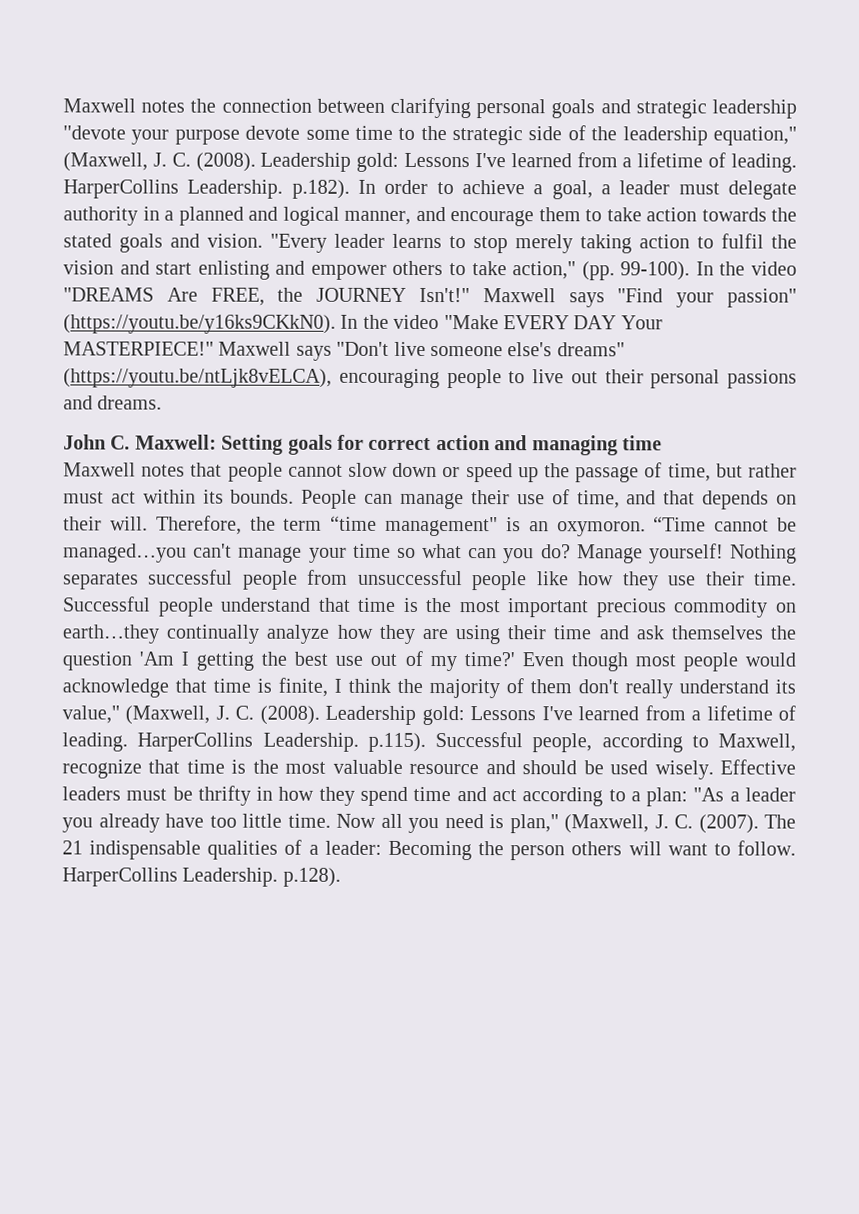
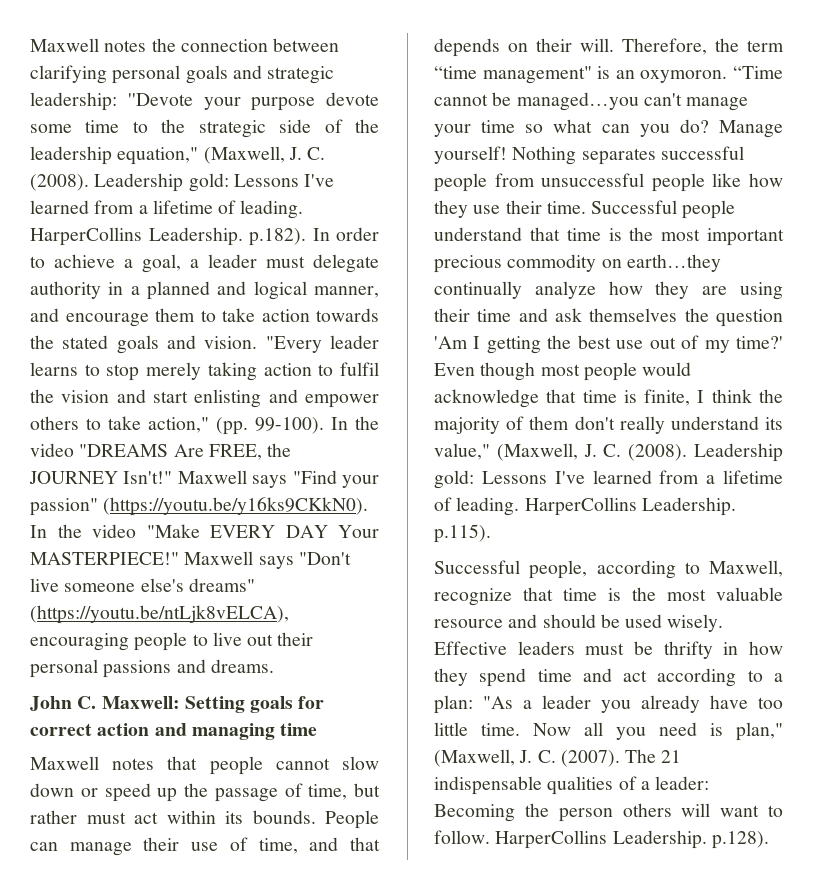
- Maxwell notes the connection between clarifying personal goals and strategic leadership ''devote your purpose devote some time to the strategic side of the leadership equation," (Maxwell, J. C. (2008).
+ Maxwell notes the connection between clarifying personal goals and strategic leadership: ''Devote your purpose devote some time to the strategic side of the leadership equation," (Maxwell, J. C. (2008).
- HarperCollins Leadership. p.115). Successful people, according to Maxwell, recognize that time is the most valuable resource and should be used wisely.
+ HarperCollins Leadership. p.115).
+ Successful people, according to Maxwell, recognize that time is the most valuable resource and should be used wisely.

